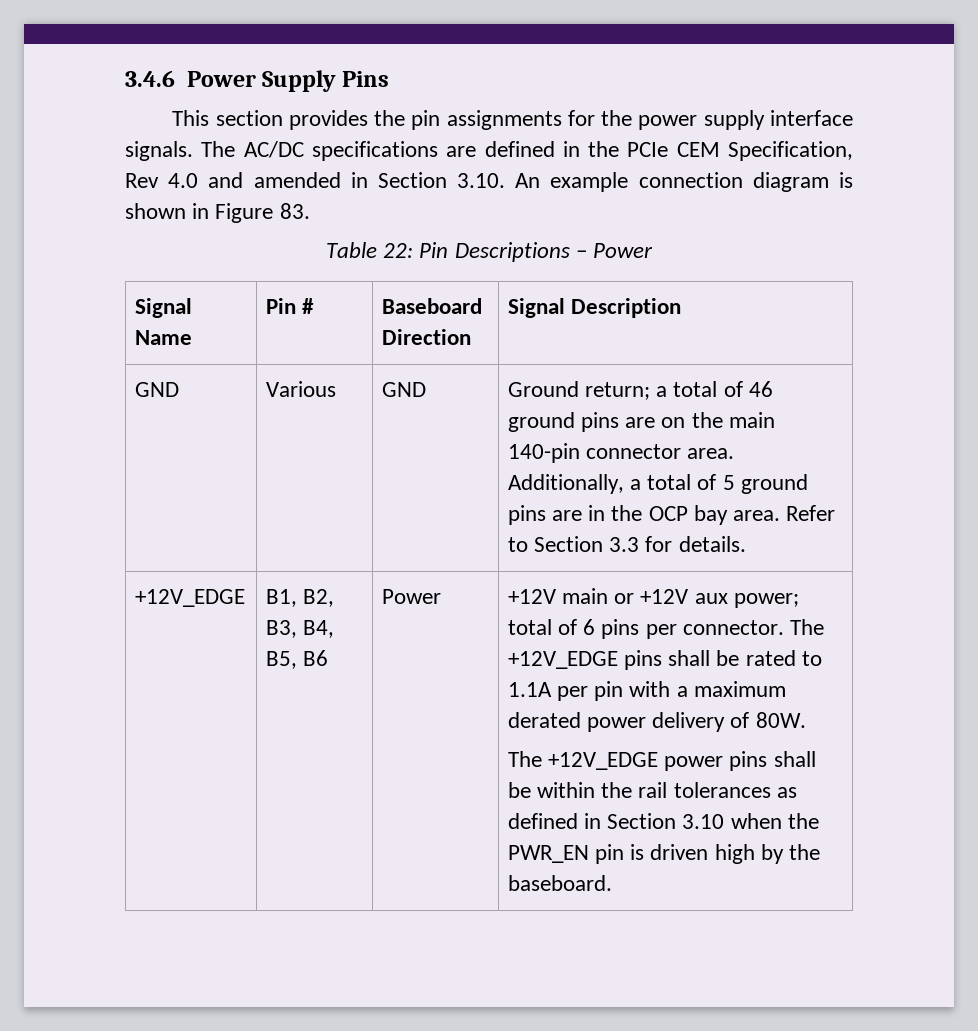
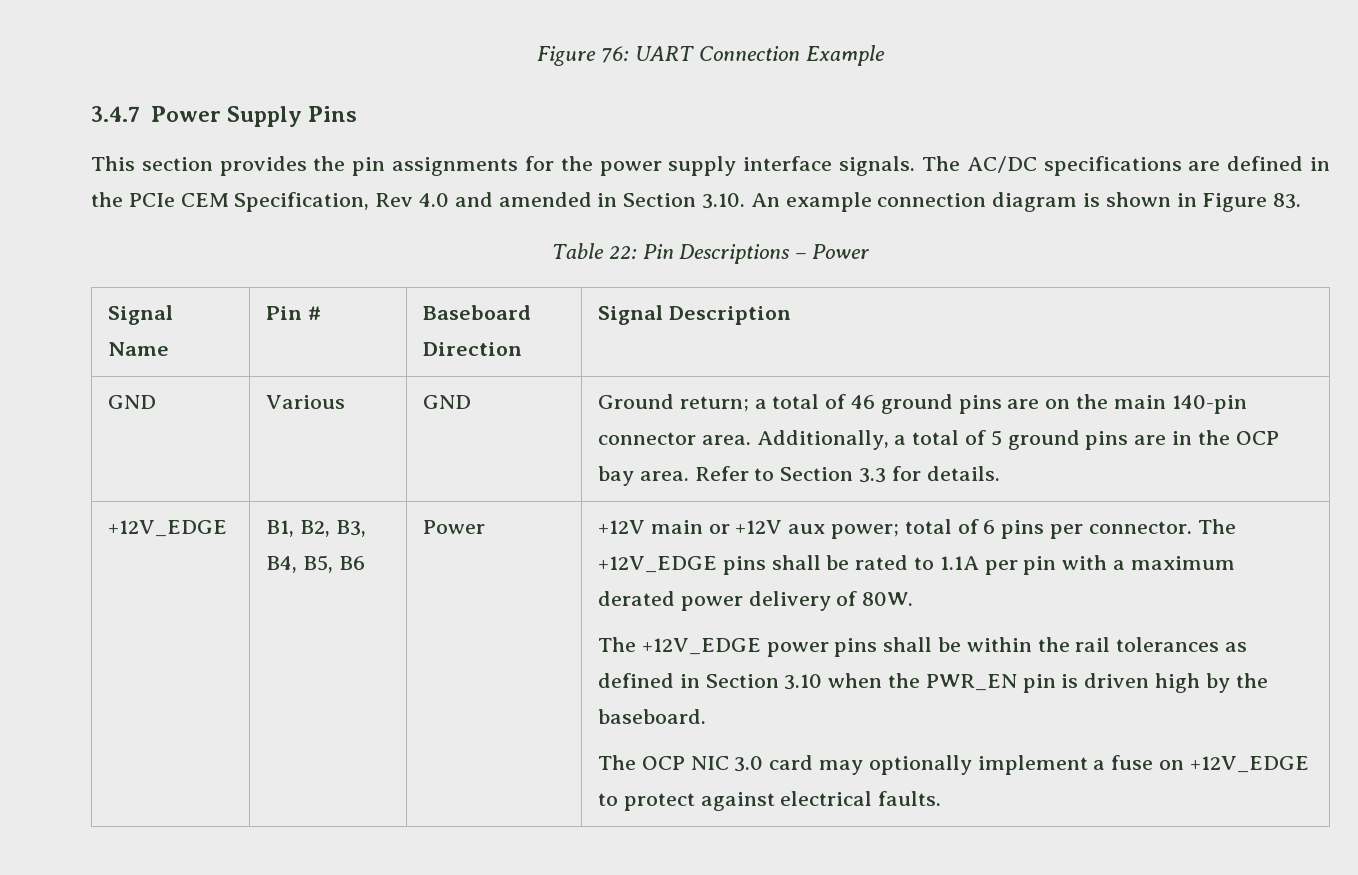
- 3.4.6 Power Supply Pins
+ Figure 76: UART Connection Example
+ 3.4.7 Power Supply Pins
+ The OCP NIC 3.0 card may optionally implement a fuse on +12V_EDGE to protect against electrical faults.

